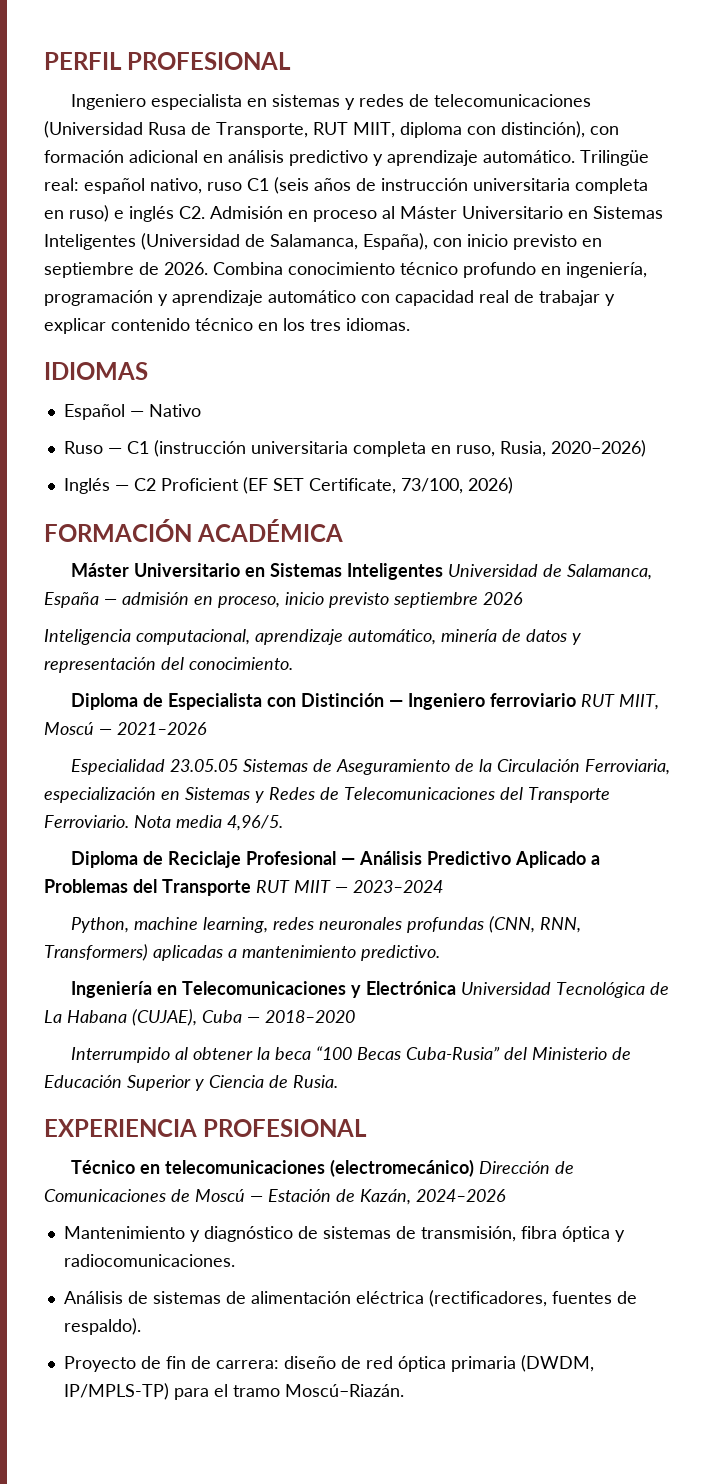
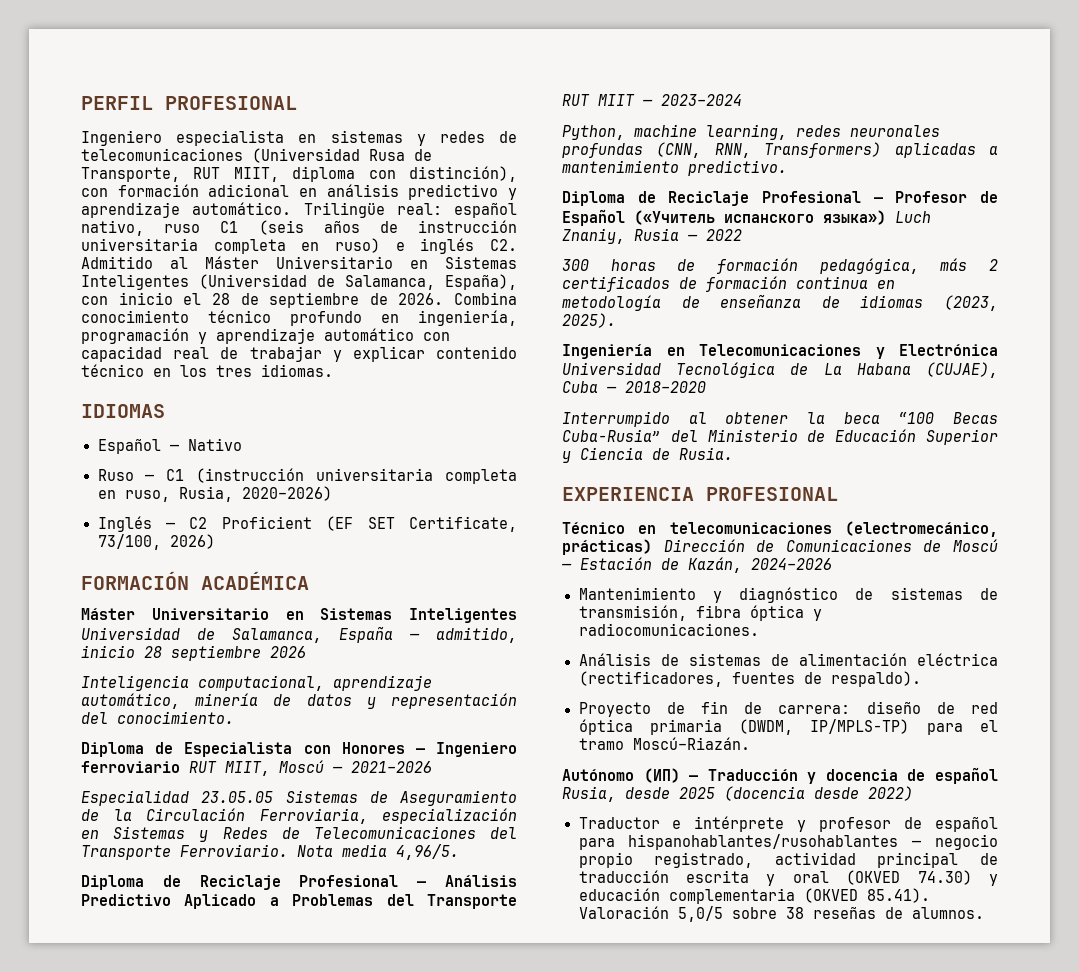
- Trilingüe real: español nativo, ruso C1 (seis años de instrucción universitaria completa en ruso) e inglés C2. Admisión en proceso al Máster Universitario en Sistemas Inteligentes (Universidad de Salamanca, España), con inicio previsto en septiembre de 2026.
+ Trilingüe real: español nativo, ruso C1 (seis años de instrucción universitaria completa en ruso) e inglés C2. Admitido al Máster Universitario en Sistemas Inteligentes (Universidad de Salamanca, España), con inicio el 28 de septiembre de 2026.
- Máster Universitario en Sistemas Inteligentes Universidad de Salamanca, España — admisión en proceso, inicio previsto septiembre 2026
+ Máster Universitario en Sistemas Inteligentes Universidad de Salamanca, España — admitido, inicio 28 septiembre 2026
- Diploma de Especialista con Distinción — Ingeniero ferroviario RUT MIIT, Moscú — 2021–2026
+ Diploma de Especialista con Honores — Ingeniero ferroviario RUT MIIT, Moscú — 2021–2026
+ Diploma de Reciclaje Profesional — Profesor de Español («Учитель испанского языка») Luch Znaniy, Rusia — 2022
+ 300 horas de formación pedagógica, más 2 certificados de formación continua en metodología de enseñanza de idiomas (2023, 2025).
- Técnico en telecomunicaciones (electromecánico) Dirección de Comunicaciones de Moscú — Estación de Kazán, 2024–2026
+ Técnico en telecomunicaciones (electromecánico, prácticas) Dirección de Comunicaciones de Moscú — Estación de Kazán, 2024–2026
+ Autónomo (ИП) — Traducción y docencia de español Rusia, desde 2025 (docencia desde 2022)
+ Traductor e intérprete y profesor de español para hispanohablantes/rusohablantes — negocio propio registrado, actividad principal de traducción escrita y oral (OKVED 74.30) y educación complementaria (OKVED 85.41). Valoración 5,0/5 sobre 38 reseñas de alumnos.

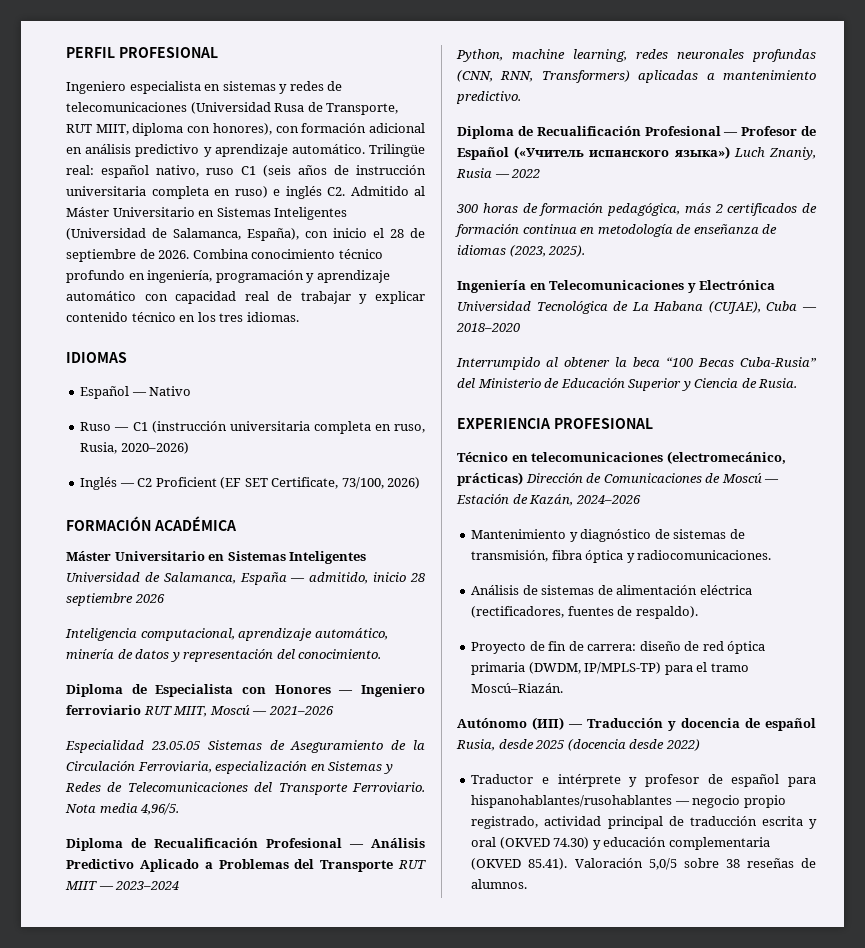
- Ingeniero especialista en sistemas y redes de telecomunicaciones (Universidad Rusa de Transporte, RUT MIIT, diploma con distinción), con formación adicional en análisis predictivo y aprendizaje automático.
+ Ingeniero especialista en sistemas y redes de telecomunicaciones (Universidad Rusa de Transporte, RUT MIIT, diploma con honores), con formación adicional en análisis predictivo y aprendizaje automático.
- Diploma de Reciclaje Profesional — Análisis Predictivo Aplicado a Problemas del Transporte RUT MIIT — 2023–2024
+ Diploma de Recualificación Profesional — Análisis Predictivo Aplicado a Problemas del Transporte RUT MIIT — 2023–2024
- Diploma de Reciclaje Profesional — Profesor de Español («Учитель испанского языка») Luch Znaniy, Rusia — 2022
+ Diploma de Recualificación Profesional — Profesor de Español («Учитель испанского языка») Luch Znaniy, Rusia — 2022

